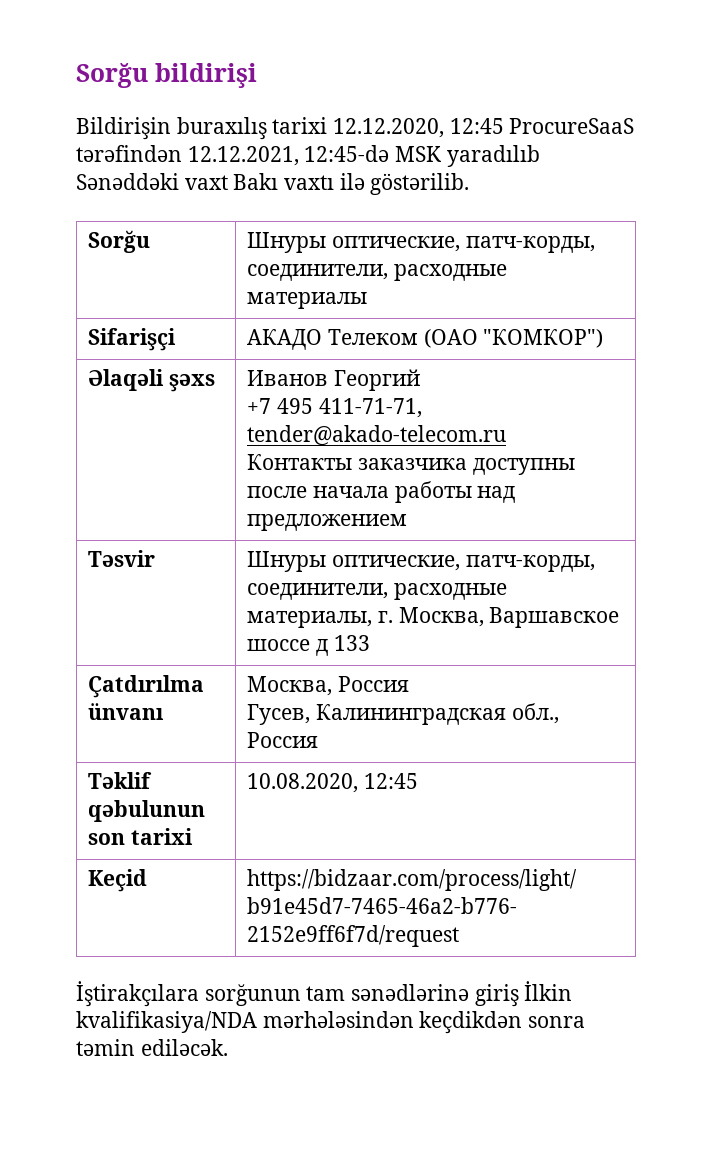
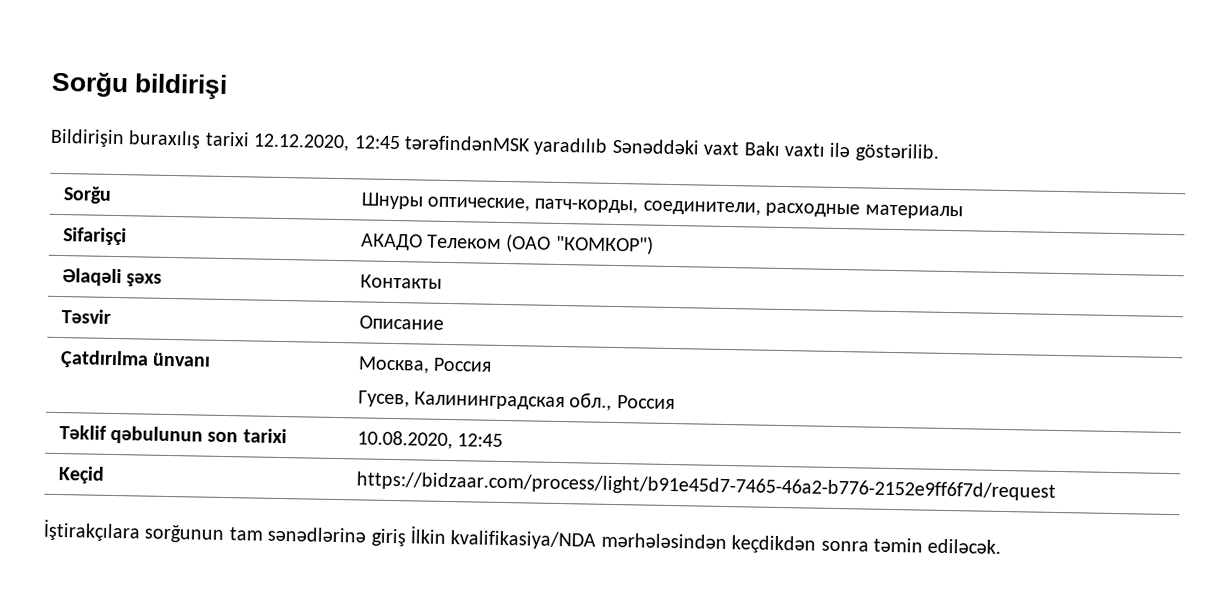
- Bildirişin buraxılış tarixi 12.12.2020, 12:45 ProcureSaaS tərəfindən 12.12.2021, 12:45-də MSK yaradılıb Sənəddəki vaxt Bakı vaxtı ilə göstərilib.
+ Bildirişin buraxılış tarixi 12.12.2020, 12:45 tərəfindənMSK yaradılıb Sənəddəki vaxt Bakı vaxtı ilə göstərilib.
- Əlaqəli şəxs | Иванов Георгий
- +7 495 411-71-71, tender@akado-telecom.ru
- Контакты заказчика доступны после начала работы над предложением
- Təsvir | Шнуры оптические, патч-корды, соединители, расходные материалы, г. Москва, Варшавское шоссе д 133
+ Əlaqəli şəxs | Контакты
+ Təsvir | Описание

